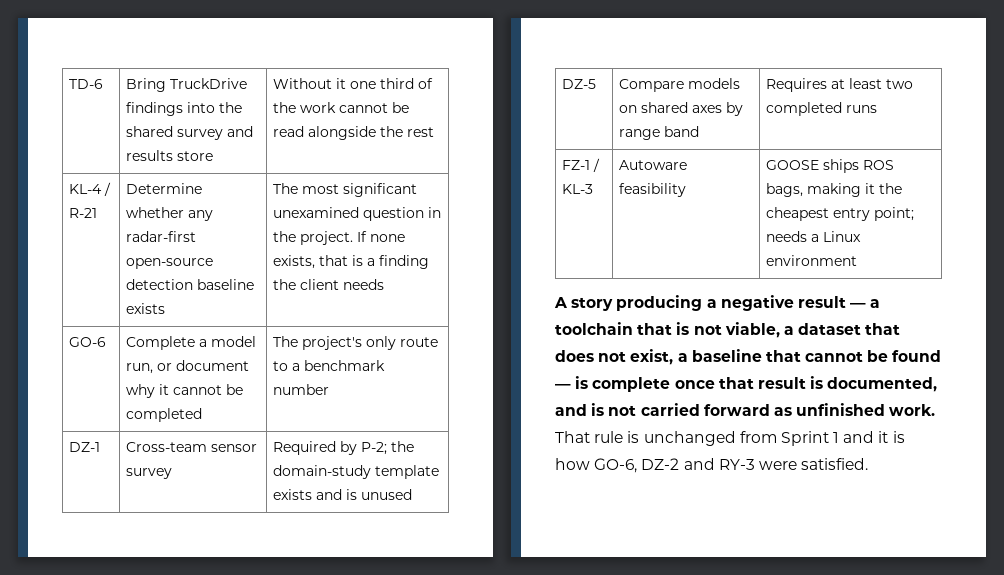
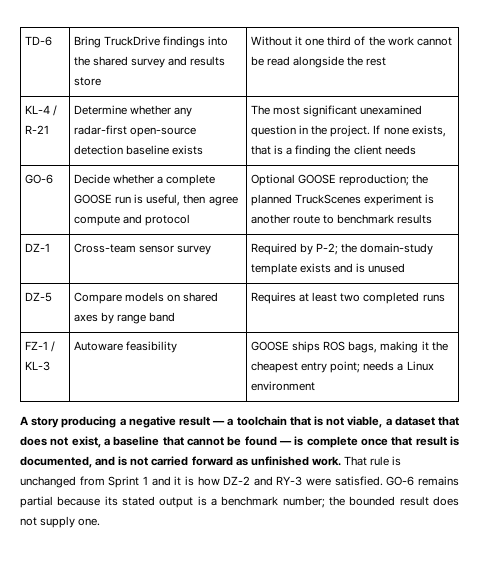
- GO-6 | Complete a model run, or document why it cannot be completed | The project's only route to a benchmark number
+ GO-6 | Decide whether a complete GOOSE run is useful, then agree compute and protocol | Optional GOOSE reproduction; the planned TruckScenes experiment is another route to benchmark results
- That rule is unchanged from Sprint 1 and it is how GO-6, DZ-2 and RY-3 were satisfied.
+ That rule is unchanged from Sprint 1 and it is how DZ-2 and RY-3 were satisfied.
+ GO-6 remains partial because its stated output is a benchmark number; the bounded result does not supply one.

